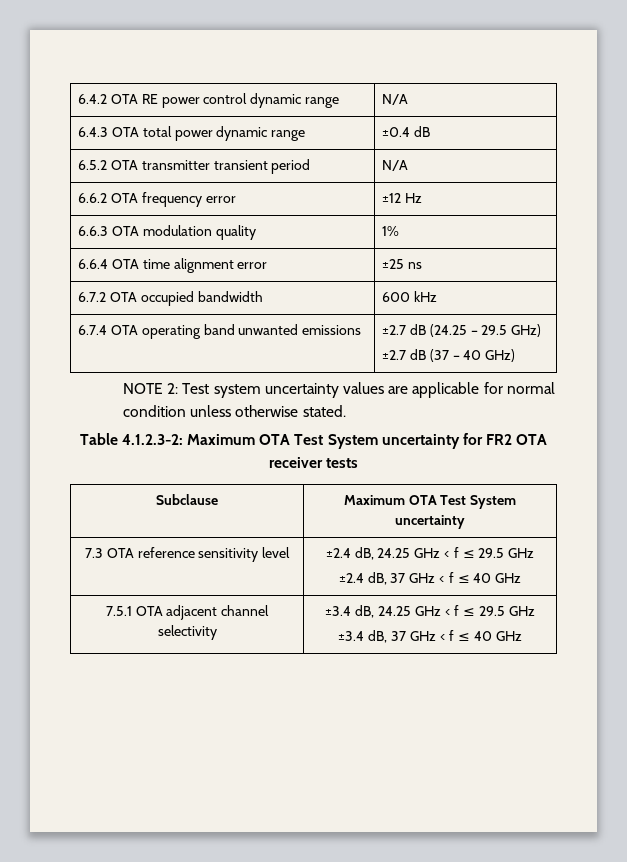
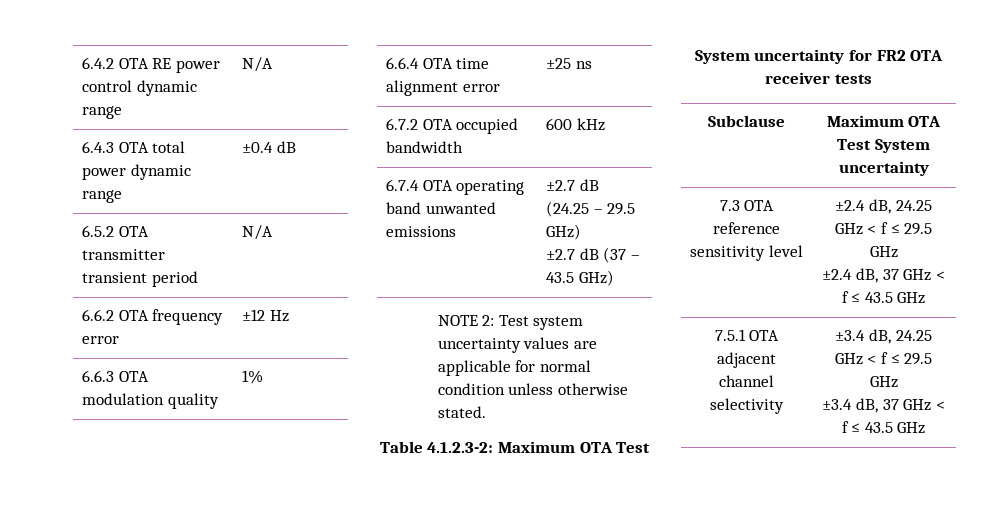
  6.7.4 OTA operating band unwanted emissions | ±2.7 dB (24.25 – 29.5 GHz)
- ±2.7 dB (37 – 40 GHz)
+ ±2.7 dB (37 – 43.5 GHz)
  7.3 OTA reference sensitivity level | ±2.4 dB, 24.25 GHz < f ≤ 29.5 GHz
- ±2.4 dB, 37 GHz < f ≤ 40 GHz
+ ±2.4 dB, 37 GHz < f ≤ 43.5 GHz
  7.5.1 OTA adjacent channel selectivity | ±3.4 dB, 24.25 GHz < f ≤ 29.5 GHz
- ±3.4 dB, 37 GHz < f ≤ 40 GHz
+ ±3.4 dB, 37 GHz < f ≤ 43.5 GHz

